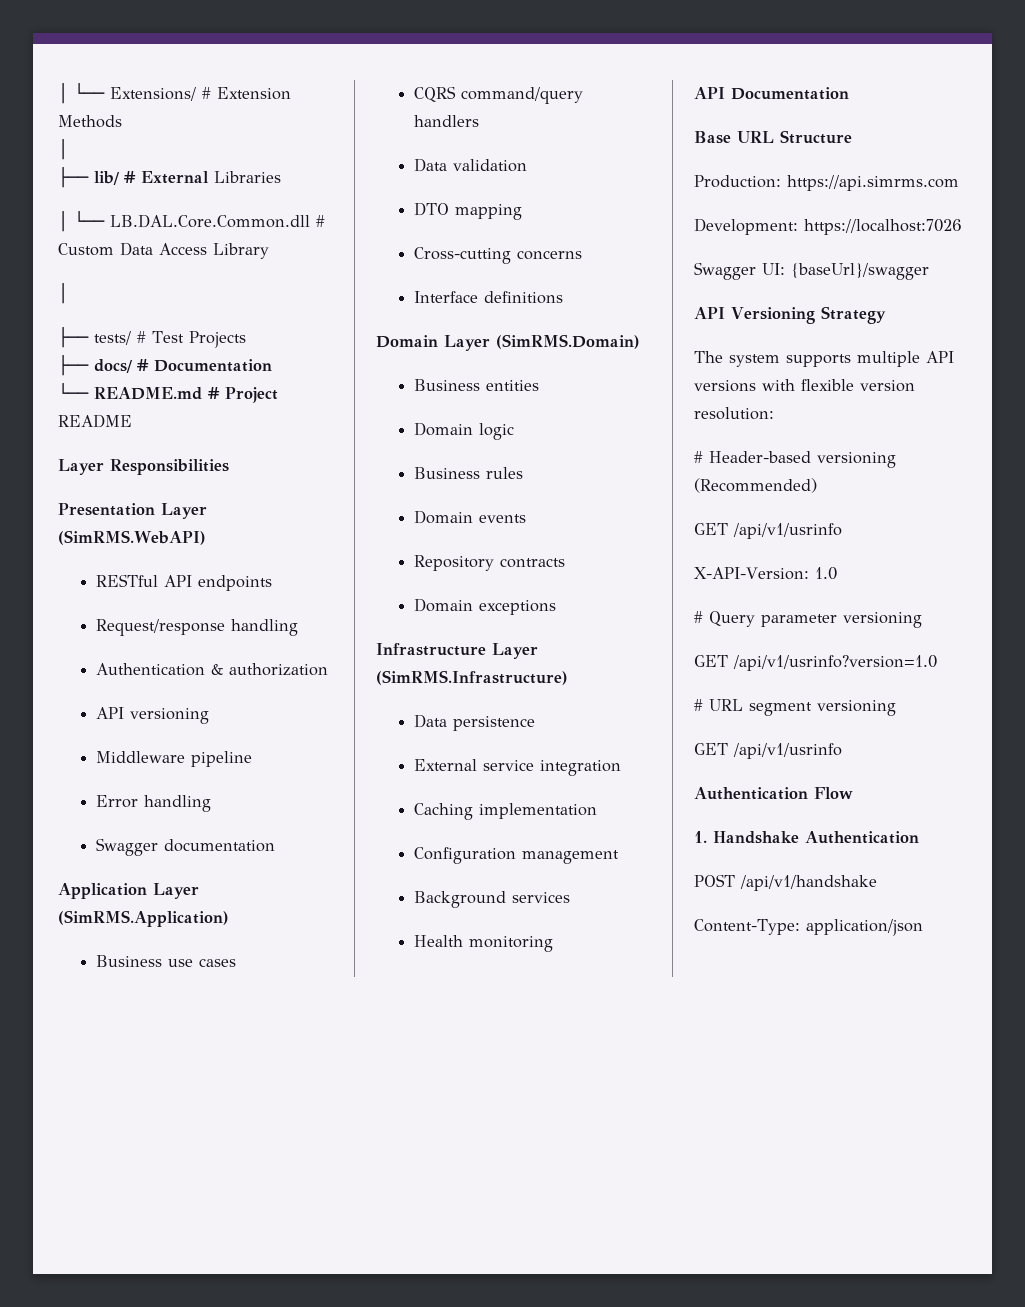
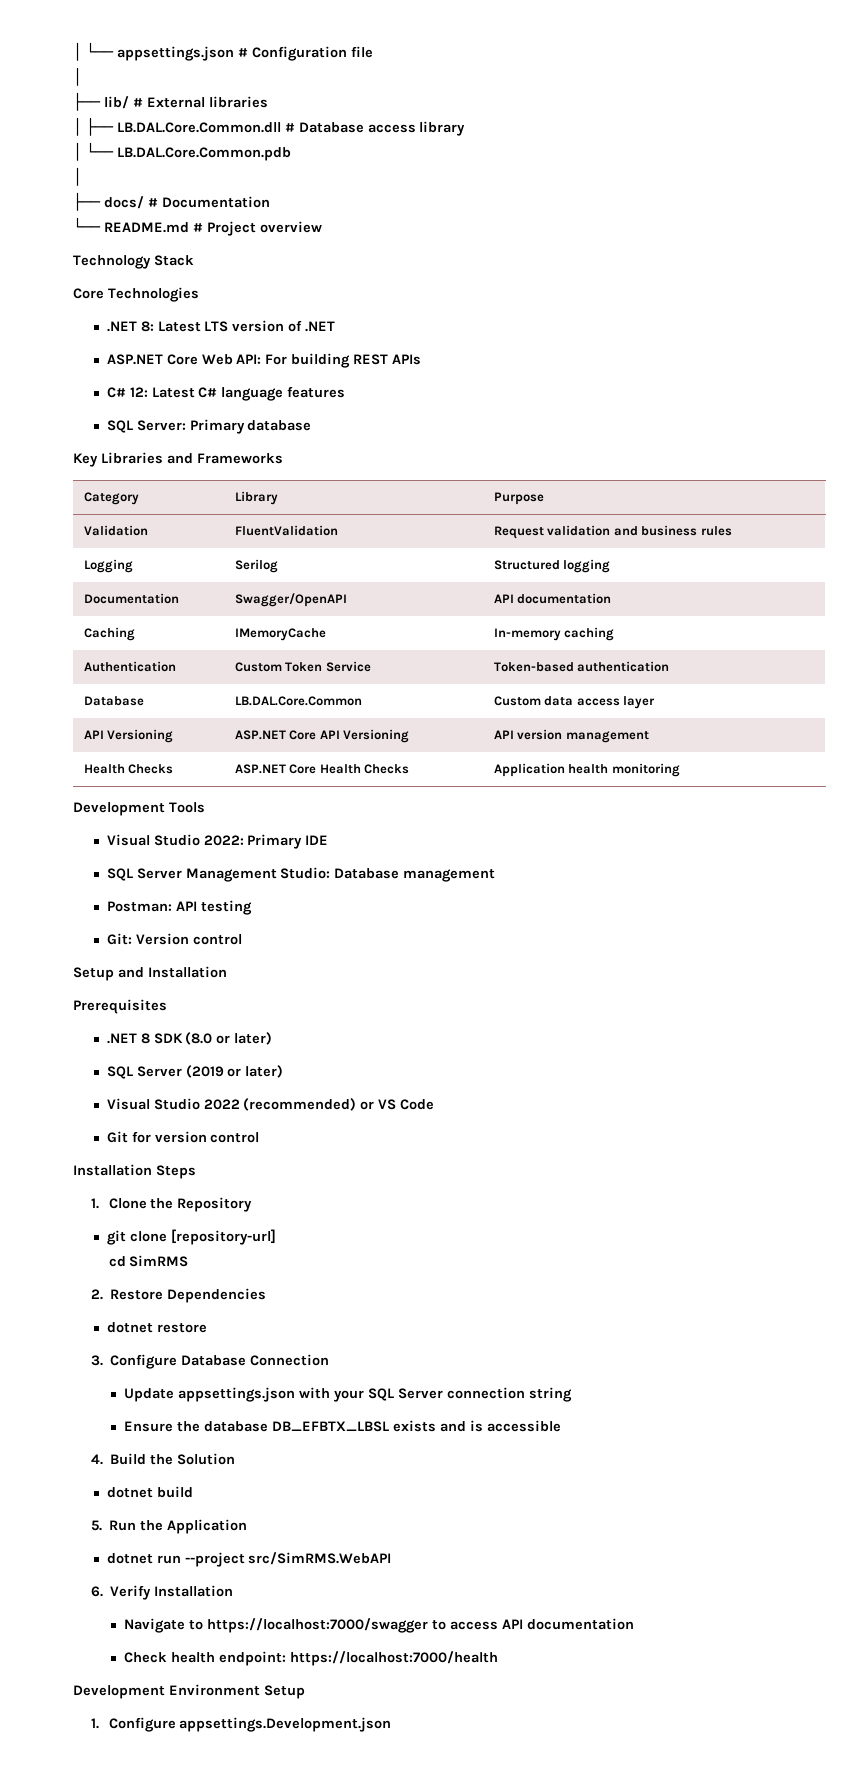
- │ └── Extensions/ # Extension Methods
+ │ └── appsettings.json # Configuration file
- ├── lib/ # External Libraries
- │ └── LB.DAL.Core.Common.dll # Custom Data Access Library
+ ├── lib/ # External libraries
+ │ ├── LB.DAL.Core.Common.dll # Database access library
+ │ └── LB.DAL.Core.Common.pdb
  │
- ├── tests/ # Test Projects
- └── README.md # Project README
- Layer Responsibilities
- Presentation Layer (SimRMS.WebAPI)
- RESTful API endpoints
- Request/response handling
- Authentication & authorization
- API versioning
- Middleware pipeline
- Error handling
- Swagger documentation
- Application Layer (SimRMS.Application)
- Business use cases
- CQRS command/query handlers
- Data validation
- DTO mapping
- Cross-cutting concerns
- Interface definitions
- Domain Layer (SimRMS.Domain)
- Business entities
- Domain logic
- Business rules
- Domain events
- Repository contracts
- Domain exceptions
- Infrastructure Layer (SimRMS.Infrastructure)
- Data persistence
- External service integration
- Caching implementation
- Configuration management
- Background services
- Health monitoring
- API Documentation
- Base URL Structure
- Production: https://api.simrms.com
- Development: https://localhost:7026
- Swagger UI: {baseUrl}/swagger
- API Versioning Strategy
- The system supports multiple API versions with flexible version resolution:
- # Header-based versioning (Recommended)
- GET /api/v1/usrinfo
- X-API-Version: 1.0
- # Query parameter versioning
- GET /api/v1/usrinfo?version=1.0
- # URL segment versioning
- GET /api/v1/usrinfo
- Authentication Flow
- 1. Handshake Authentication
- POST /api/v1/handshake
- Content-Type: application/json
+ └── README.md # Project overview
+ Technology Stack
+ Core Technologies
+ .NET 8: Latest LTS version of .NET
+ ASP.NET Core Web API: For building REST APIs
+ C# 12: Latest C# language features
+ SQL Server: Primary database
+ Key Libraries and Frameworks
+ Category | Library | Purpose
+ Validation | FluentValidation | Request validation and business rules
+ Logging | Serilog | Structured logging
+ Documentation | Swagger/OpenAPI | API documentation
+ Caching | IMemoryCache | In-memory caching
+ Authentication | Custom Token Service | Token-based authentication
+ Database | LB.DAL.Core.Common | Custom data access layer
+ API Versioning | ASP.NET Core API Versioning | API version management
+ Health Checks | ASP.NET Core Health Checks | Application health monitoring
+ Development Tools
+ Visual Studio 2022: Primary IDE
+ SQL Server Management Studio: Database management
+ Postman: API testing
+ Git: Version control
+ Setup and Installation
+ Prerequisites
+ .NET 8 SDK (8.0 or later)
+ SQL Server (2019 or later)
+ Visual Studio 2022 (recommended) or VS Code
+ Git for version control
+ Installation Steps
+ 1. Clone the Repository
+ git clone [repository-url]
+ cd SimRMS
+ 2. Restore Dependencies
+ dotnet restore
+ 3. Configure Database Connection
+ Update appsettings.json with your SQL Server connection string
+ Ensure the database DB_EFBTX_LBSL exists and is accessible
+ 4. Build the Solution
+ dotnet build
+ 5. Run the Application
+ dotnet run --project src/SimRMS.WebAPI
+ 6. Verify Installation
+ Navigate to https://localhost:7000/swagger to access API documentation
+ Check health endpoint: https://localhost:7000/health
+ Development Environment Setup
+ 1. Configure appsettings.Development.json

